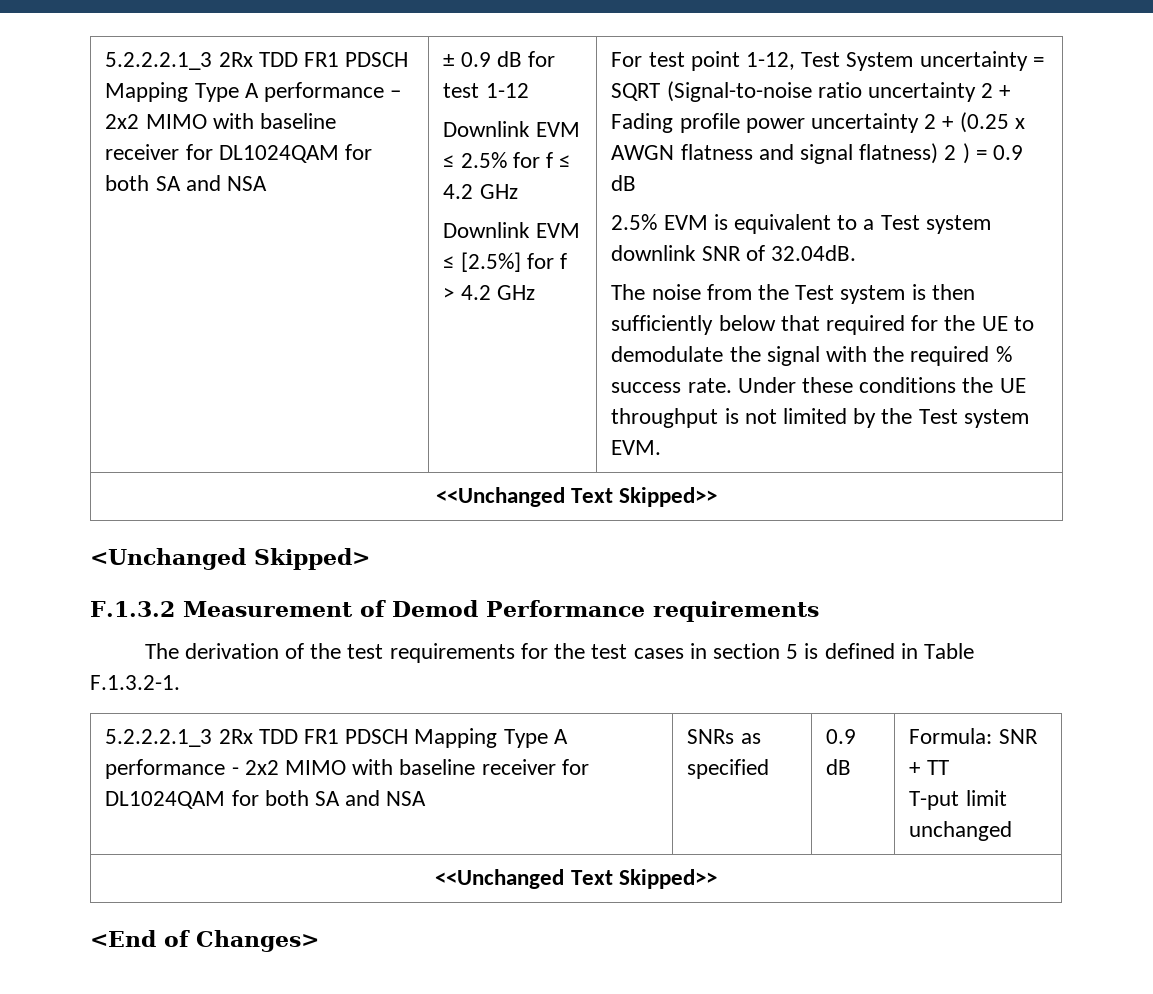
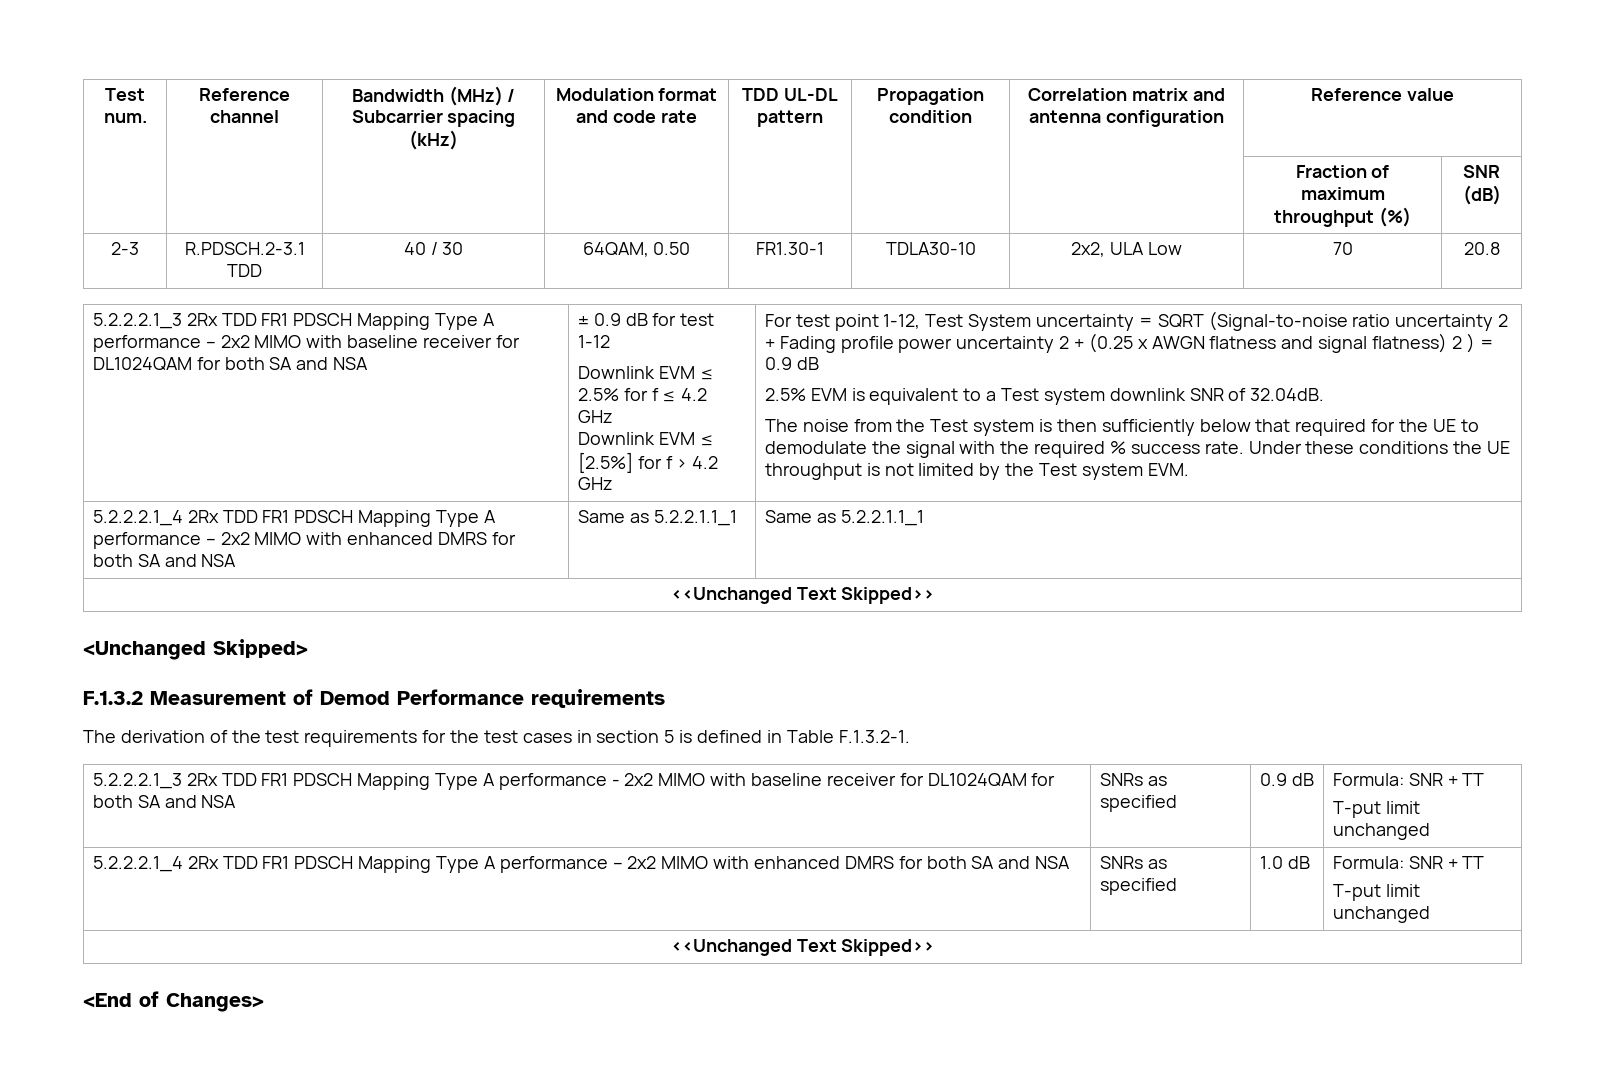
+ Test num. | Reference channel | Bandwidth (MHz) / Subcarrier spacing (kHz) | Modulation format and code rate | TDD UL-DL pattern | Propagation condition | Correlation matrix and antenna configuration | Reference value
+ | | | | | | | Fraction of maximum throughput (%) | SNR (dB)
+ 2-3 | R.PDSCH.2-3.1 TDD | 40 / 30 | 64QAM, 0.50 | FR1.30-1 | TDLA30-10 | 2x2, ULA Low | 70 | 20.8
+ 5.2.2.2.1_4 2Rx TDD FR1 PDSCH Mapping Type A performance – 2x2 MIMO with enhanced DMRS for both SA and NSA | Same as 5.2.2.1.1_1 | Same as 5.2.2.1.1_1
+ 5.2.2.2.1_4 2Rx TDD FR1 PDSCH Mapping Type A performance – 2x2 MIMO with enhanced DMRS for both SA and NSA | SNRs as specified | 1.0 dB | Formula: SNR + TT
+ T-put limit unchanged

